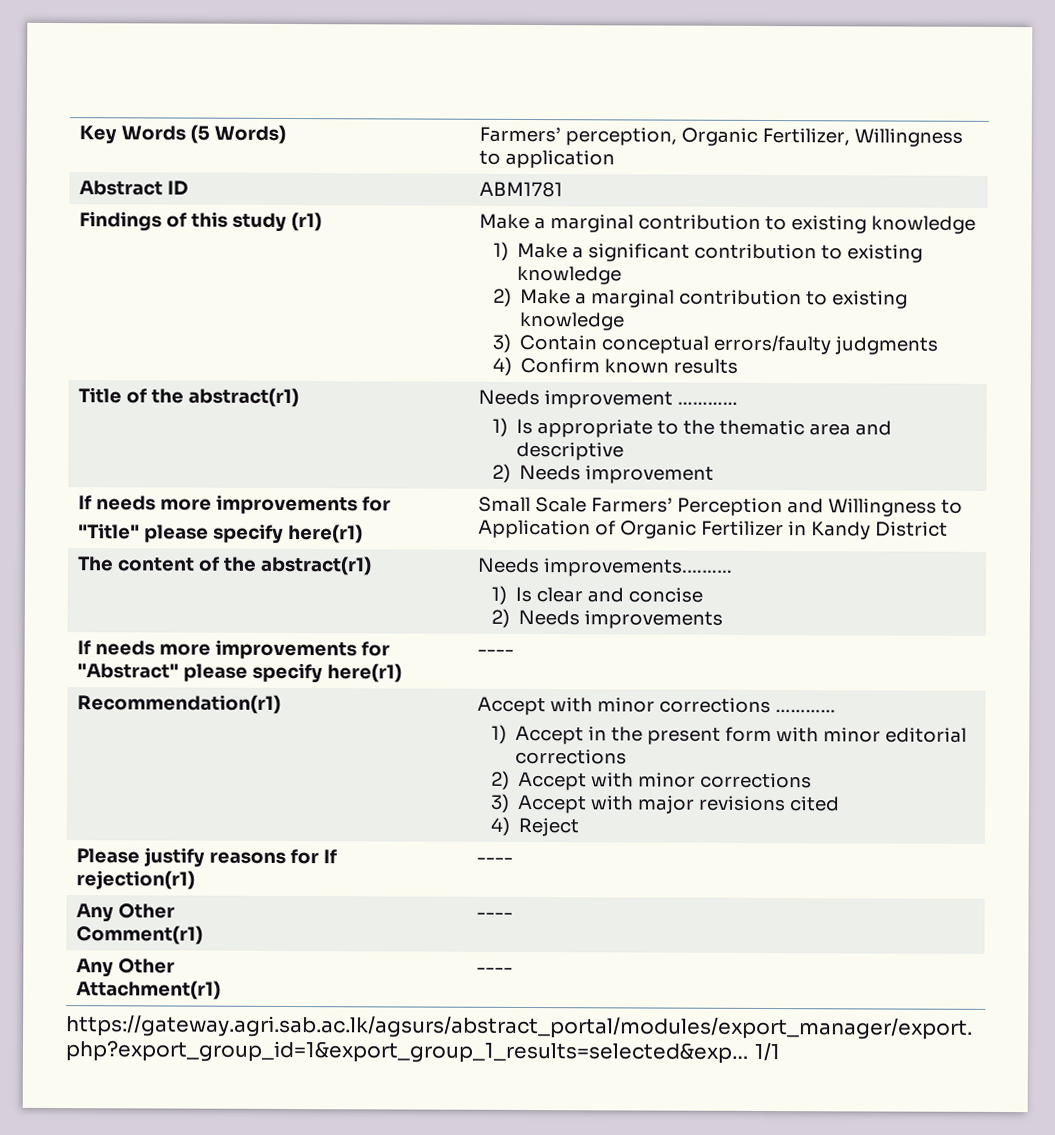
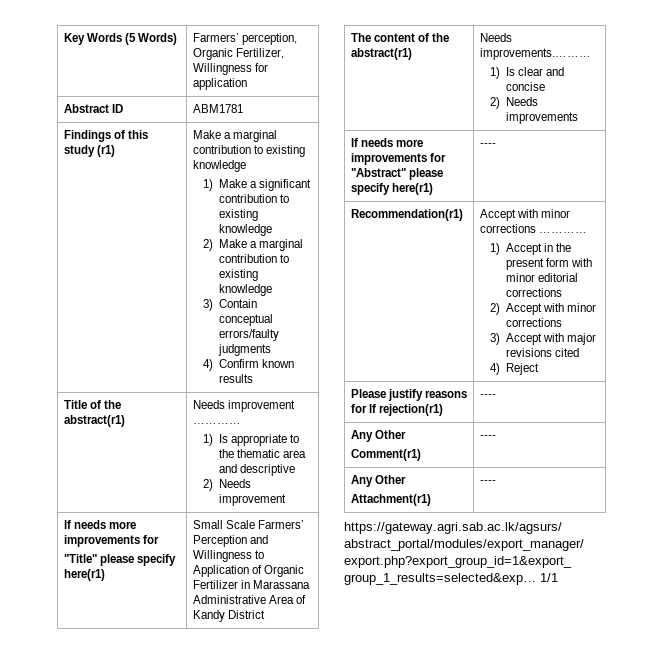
- Key Words (5 Words) | Farmers’ perception, Organic Fertilizer, Willingness to application
+ Key Words (5 Words) | Farmers’ perception, Organic Fertilizer, Willingness for application
  Title of the abstract(r1) | Needs improvement …………
  1) Is appropriate to the thematic area and descriptive
  2) Needs improvement
  If needs more improvements for
- "Title" please specify here(r1) | Small Scale Farmers’ Perception and Willingness to Application of Organic Fertilizer in Kandy District
+ "Title" please specify here(r1) | Small Scale Farmers’ Perception and Willingness to Application of Organic Fertilizer in Marassana Administrative Area of Kandy District

